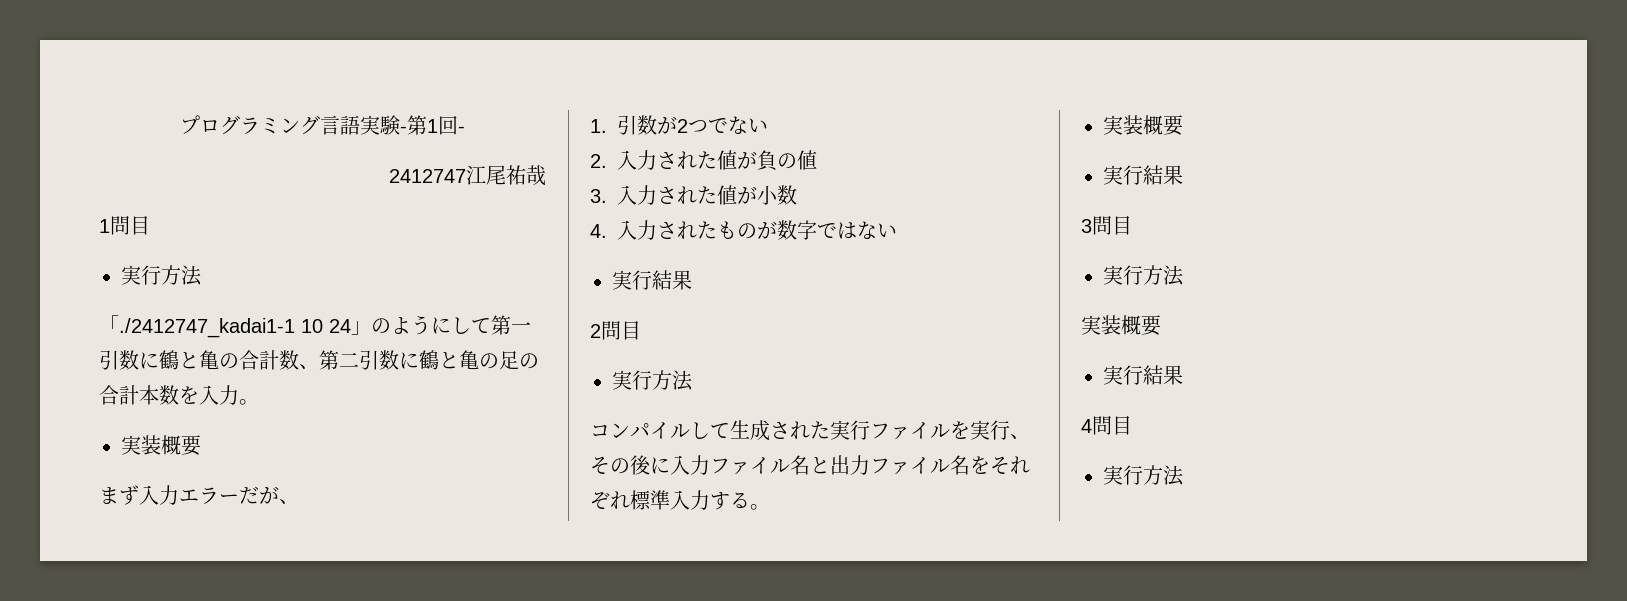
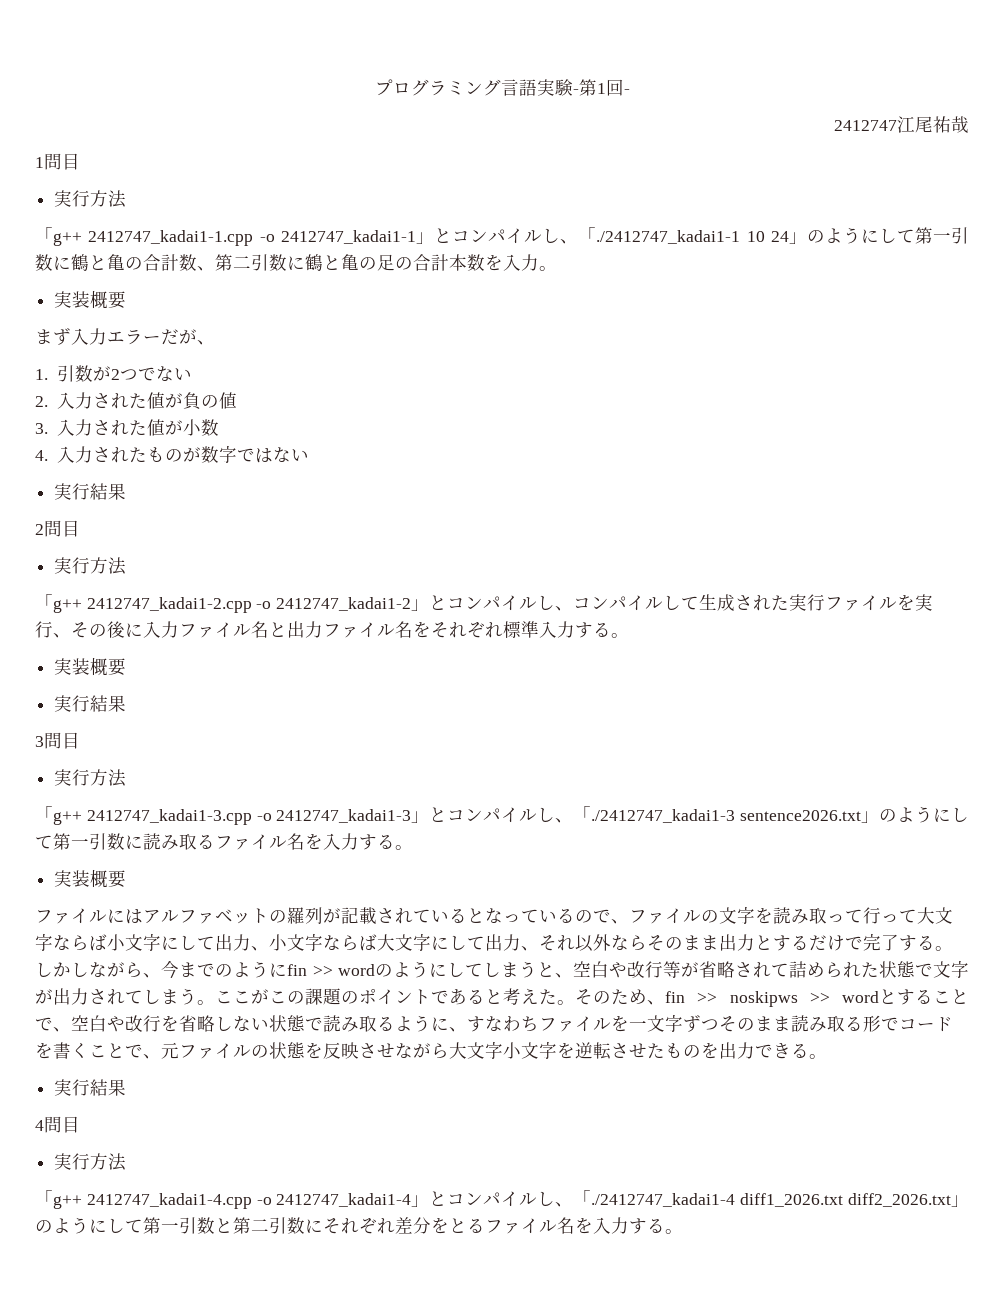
- 「./2412747_kadai1-1 10 24」のようにして第一引数に鶴と亀の合計数、第二引数に鶴と亀の足の合計本数を入力。
+ 「g++ 2412747_kadai1-1.cpp -o 2412747_kadai1-1」とコンパイルし、「./2412747_kadai1-1 10 24」のようにして第一引数に鶴と亀の合計数、第二引数に鶴と亀の足の合計本数を入力。
- コンパイルして生成された実行ファイルを実行、その後に入力ファイル名と出力ファイル名をそれぞれ標準入力する。
+ 「g++ 2412747_kadai1-2.cpp -o 2412747_kadai1-2」とコンパイルし、コンパイルして生成された実行ファイルを実行、その後に入力ファイル名と出力ファイル名をそれぞれ標準入力する。
  3問目
  実行方法
+ 「g++ 2412747_kadai1-3.cpp -o 2412747_kadai1-3」とコンパイルし、「./2412747_kadai1-3 sentence2026.txt」のようにして第一引数に読み取るファイル名を入力する。
  実装概要
+ ファイルにはアルファベットの羅列が記載されているとなっているので、ファイルの文字を読み取って行って大文字ならば小文字にして出力、小文字ならば大文字にして出力、それ以外ならそのまま出力とするだけで完了する。しかしながら、今までのようにfin >> wordのようにしてしまうと、空白や改行等が省略されて詰められた状態で文字が出力されてしまう。ここがこの課題のポイントであると考えた。そのため、fin >> noskipws >> wordとすることで、空白や改行を省略しない状態で読み取るように、すなわちファイルを一文字ずつそのまま読み取る形でコードを書くことで、元ファイルの状態を反映させながら大文字小文字を逆転させたものを出力できる。
+ 「g++ 2412747_kadai1-4.cpp -o 2412747_kadai1-4」とコンパイルし、「./2412747_kadai1-4 diff1_2026.txt diff2_2026.txt」のようにして第一引数と第二引数にそれぞれ差分をとるファイル名を入力する。

